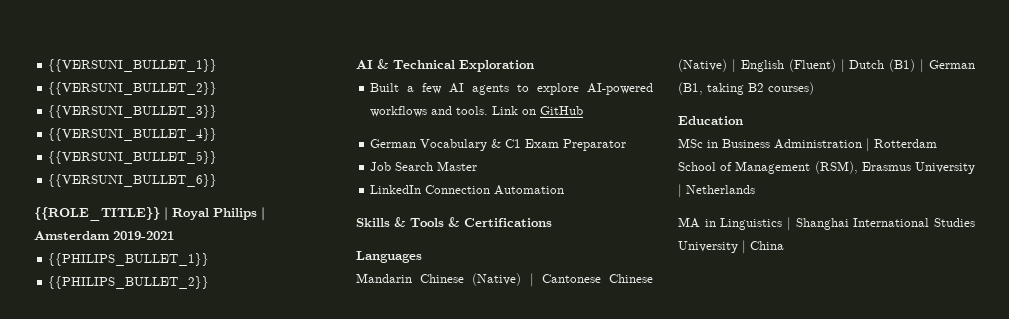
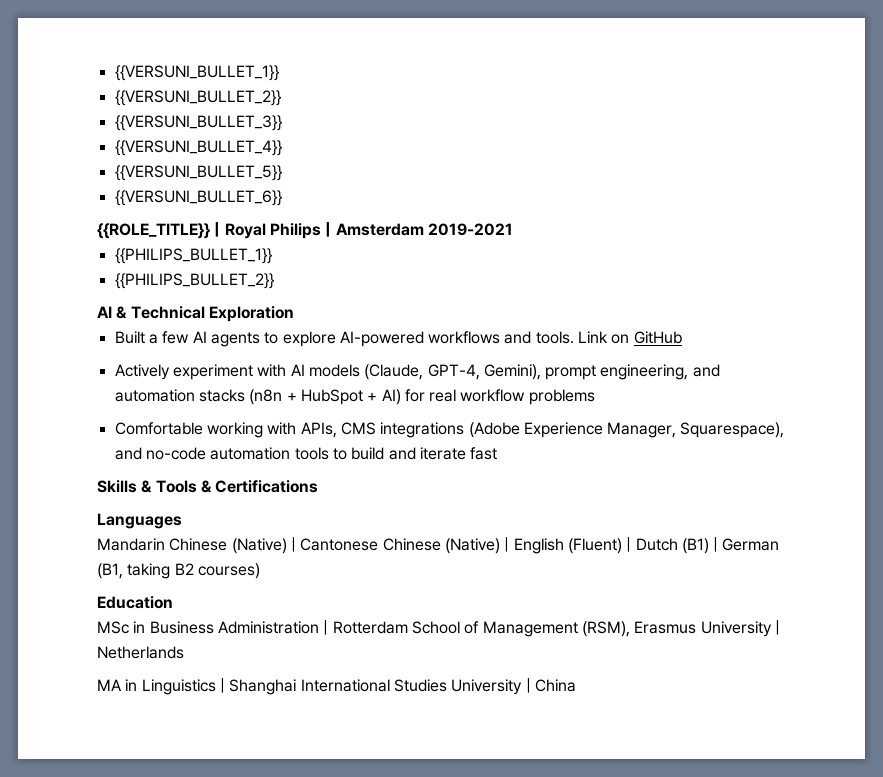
- German Vocabulary & C1 Exam Preparator
- Job Search Master
- LinkedIn Connection Automation
+ Actively experiment with AI models (Claude, GPT-4, Gemini), prompt engineering, and automation stacks (n8n + HubSpot + AI) for real workflow problems
+ Comfortable working with APIs, CMS integrations (Adobe Experience Manager, Squarespace), and no-code automation tools to build and iterate fast

